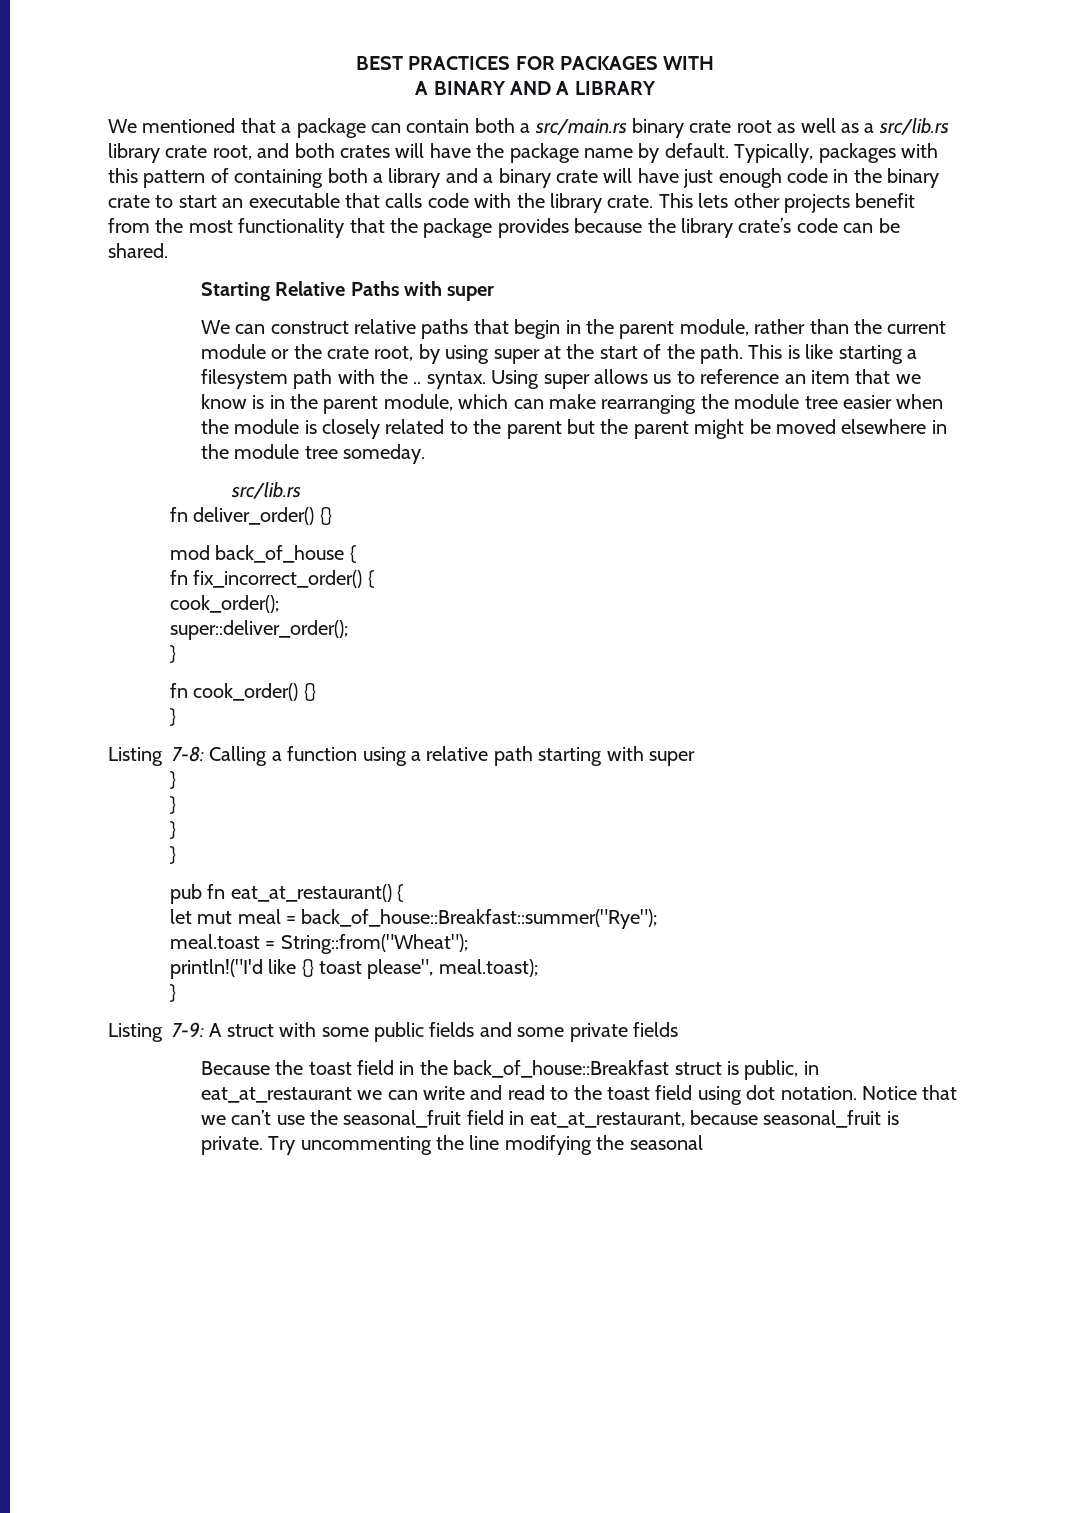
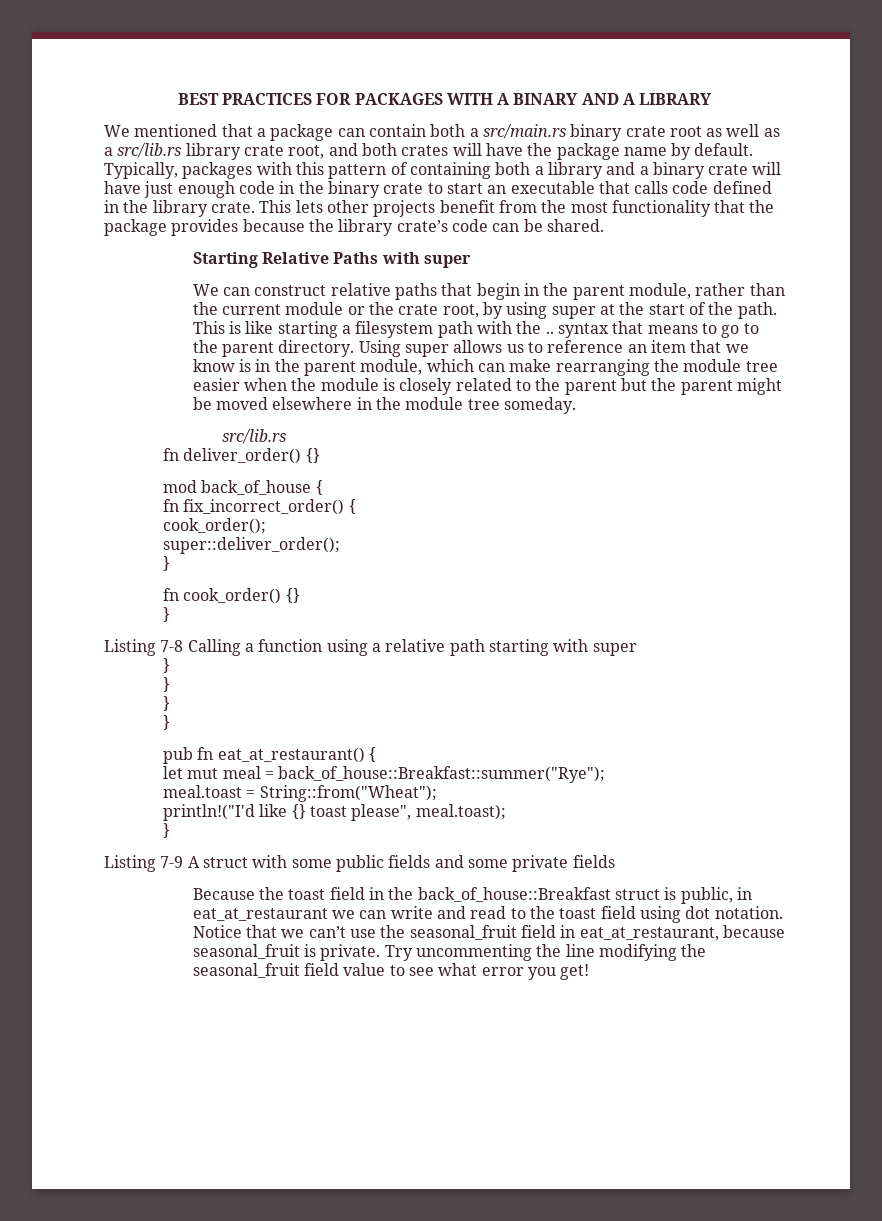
- BEST PRACTICES FOR PACKAGES WITH
- A BINARY AND A LIBRARY
+ BEST PRACTICES FOR PACKAGES WITH A BINARY AND A LIBRARY
- Typically, packages with this pattern of containing both a library and a binary crate will have just enough code in the binary crate to start an executable that calls code with the library crate.
+ Typically, packages with this pattern of containing both a library and a binary crate will have just enough code in the binary crate to start an executable that calls code defined in the library crate.
- This is like starting a filesystem path with the .. syntax.
+ This is like starting a filesystem path with the .. syntax that means to go to the parent directory.
- Listing 7-8: Calling a function using a relative path starting with super
+ Listing 7-8 Calling a function using a relative path starting with super
- Listing 7-9: A struct with some public fields and some private fields
+ Listing 7-9 A struct with some public fields and some private fields
- Try uncommenting the line modifying the seasonal
+ Try uncommenting the line modifying the seasonal_fruit field value to see what error you get!

